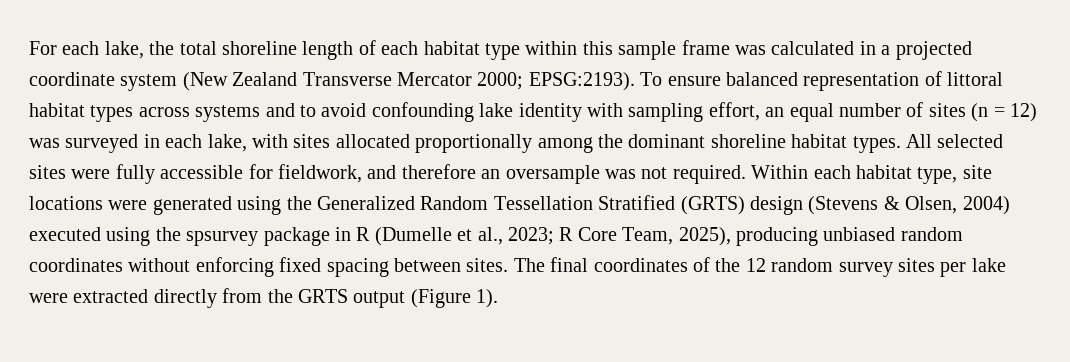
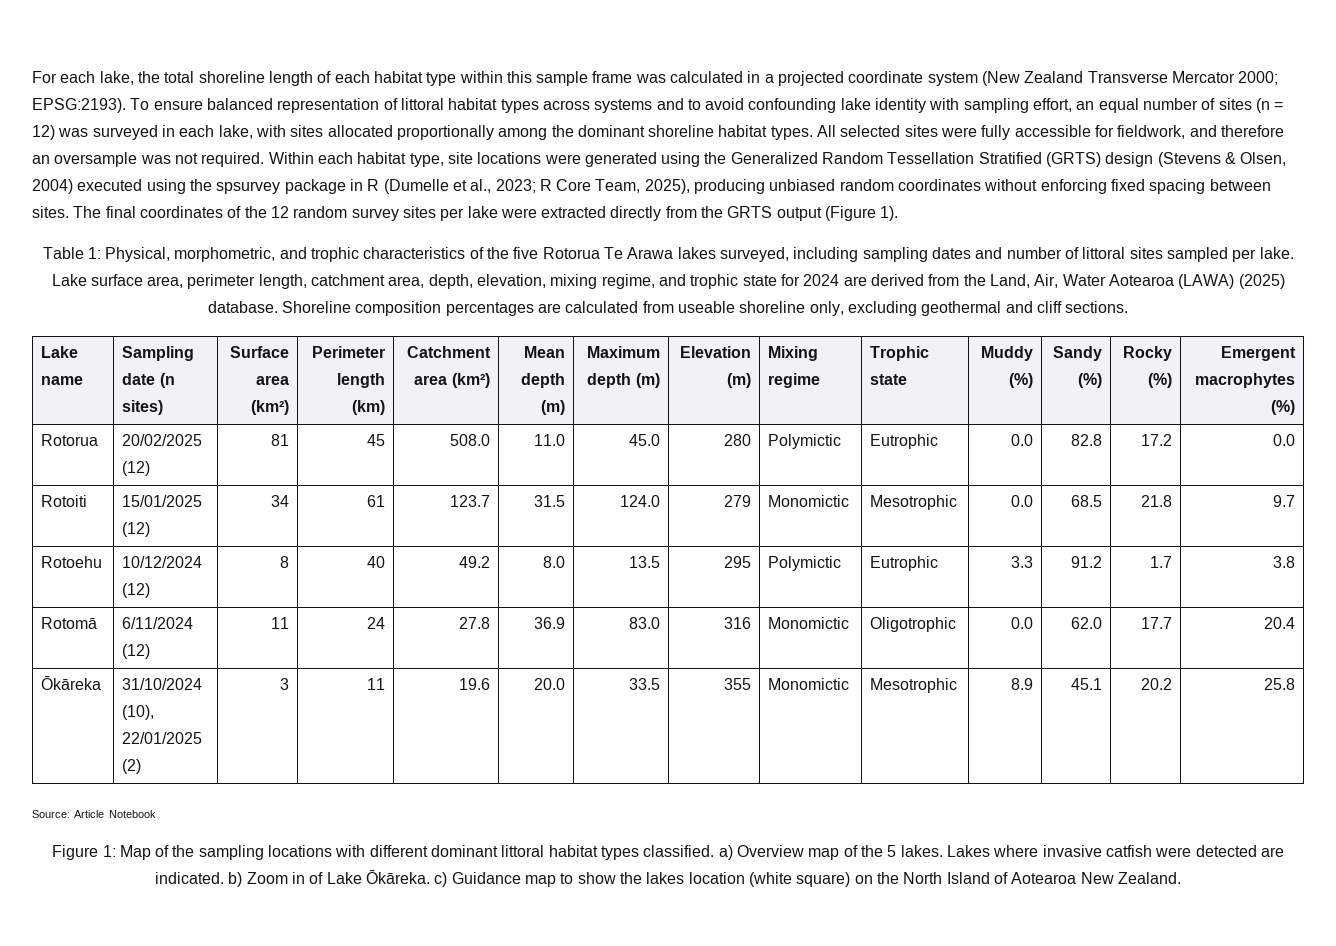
+ Table 1: Physical, morphometric, and trophic characteristics of the five Rotorua Te Arawa lakes surveyed, including sampling dates and number of littoral sites sampled per lake. Lake surface area, perimeter length, catchment area, depth, elevation, mixing regime, and trophic state for 2024 are derived from the Land, Air, Water Aotearoa (LAWA) (2025) database. Shoreline composition percentages are calculated from useable shoreline only, excluding geothermal and cliff sections.
+ Lake name | Sampling date (n sites) | Surface area (km²) | Perimeter length (km) | Catchment area (km²) | Mean depth (m) | Maximum depth (m) | Elevation (m) | Mixing regime | Trophic state | Muddy (%) | Sandy (%) | Rocky (%) | Emergent macrophytes (%)
+ Rotorua | 20/02/2025 (12) | 81 | 45 | 508.0 | 11.0 | 45.0 | 280 | Polymictic | Eutrophic | 0.0 | 82.8 | 17.2 | 0.0
+ Rotoiti | 15/01/2025 (12) | 34 | 61 | 123.7 | 31.5 | 124.0 | 279 | Monomictic | Mesotrophic | 0.0 | 68.5 | 21.8 | 9.7
+ Rotoehu | 10/12/2024 (12) | 8 | 40 | 49.2 | 8.0 | 13.5 | 295 | Polymictic | Eutrophic | 3.3 | 91.2 | 1.7 | 3.8
+ Rotomā | 6/11/2024 (12) | 11 | 24 | 27.8 | 36.9 | 83.0 | 316 | Monomictic | Oligotrophic | 0.0 | 62.0 | 17.7 | 20.4
+ Ōkāreka | 31/10/2024 (10), 22/01/2025 (2) | 3 | 11 | 19.6 | 20.0 | 33.5 | 355 | Monomictic | Mesotrophic | 8.9 | 45.1 | 20.2 | 25.8
+ Source: Article Notebook
+ Figure 1: Map of the sampling locations with different dominant littoral habitat types classified. a) Overview map of the 5 lakes. Lakes where invasive catfish were detected are indicated. b) Zoom in of Lake Ōkāreka. c) Guidance map to show the lakes location (white square) on the North Island of Aotearoa New Zealand.

